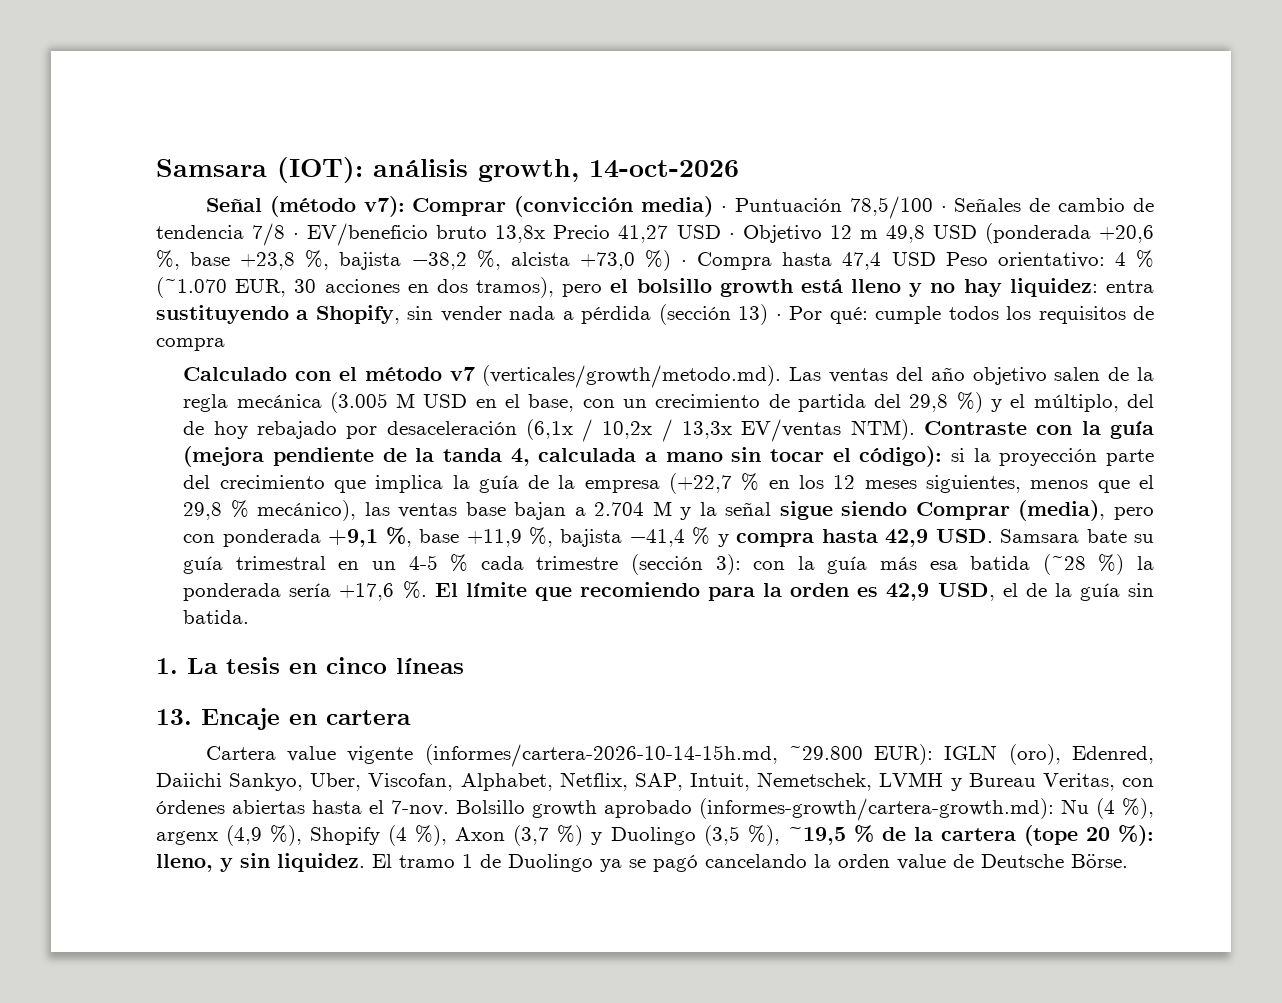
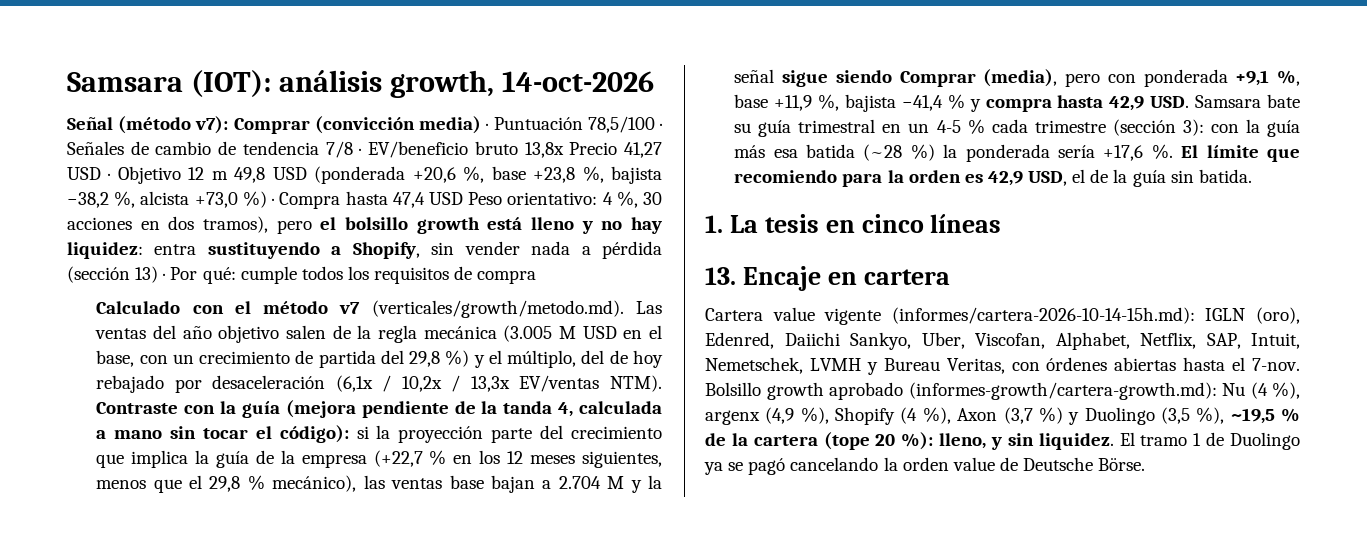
- 4 % (~1.070 EUR, 30 acciones en dos tramos), pero el bolsillo growth está lleno y no hay liquidez:
+ 4 %, 30 acciones en dos tramos), pero el bolsillo growth está lleno y no hay liquidez:
- Cartera value vigente (informes/cartera-2026-10-14-15h.md, ~29.800 EUR): IGLN (oro), Edenred, Daiichi Sankyo, Uber, Viscofan, Alphabet, Netflix, SAP, Intuit, Nemetschek, LVMH y Bureau Veritas, con órdenes abiertas hasta el 7-nov.
+ Cartera value vigente (informes/cartera-2026-10-14-15h.md): IGLN (oro), Edenred, Daiichi Sankyo, Uber, Viscofan, Alphabet, Netflix, SAP, Intuit, Nemetschek, LVMH y Bureau Veritas, con órdenes abiertas hasta el 7-nov.

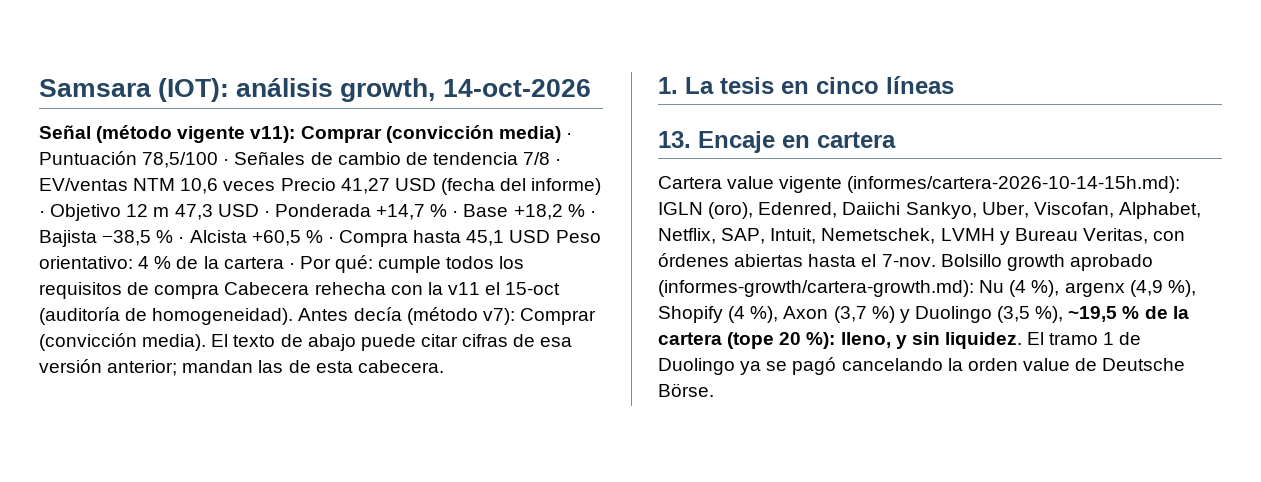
- Señal (método v7): Comprar (convicción media) · Puntuación 78,5/100 · Señales de cambio de tendencia 7/8 · EV/beneficio bruto 13,8x Precio 41,27 USD · Objetivo 12 m 49,8 USD (ponderada +20,6 %, base +23,8 %, bajista −38,2 %, alcista +73,0 %) · Compra hasta 47,4 USD Peso orientativo: 4 %, 30 acciones en dos tramos), pero el bolsillo growth está lleno y no hay liquidez: entra sustituyendo a Shopify, sin vender nada a pérdida (sección 13) · Por qué: cumple todos los requisitos de compra
- Calculado con el método v7 (verticales/growth/metodo.md). Las ventas del año objetivo salen de la regla mecánica (3.005 M USD en el base, con un crecimiento de partida del 29,8 %) y el múltiplo, del de hoy rebajado por desaceleración (6,1x / 10,2x / 13,3x EV/ventas NTM). Contraste con la guía (mejora pendiente de la tanda 4, calculada a mano sin tocar el código): si la proyección parte del crecimiento que implica la guía de la empresa (+22,7 % en los 12 meses siguientes, menos que el 29,8 % mecánico), las ventas base bajan a 2.704 M y la señal sigue siendo Comprar (media), pero con ponderada +9,1 %, base +11,9 %, bajista −41,4 % y compra hasta 42,9 USD. Samsara bate su guía trimestral en un 4-5 % cada trimestre (sección 3): con la guía más esa batida (~28 %) la ponderada sería +17,6 %. El límite que recomiendo para la orden es 42,9 USD, el de la guía sin batida.
+ Señal (método vigente v11): Comprar (convicción media) · Puntuación 78,5/100 · Señales de cambio de tendencia 7/8 · EV/ventas NTM 10,6 veces Precio 41,27 USD (fecha del informe) · Objetivo 12 m 47,3 USD · Ponderada +14,7 % · Base +18,2 % · Bajista −38,5 % · Alcista +60,5 % · Compra hasta 45,1 USD Peso orientativo: 4 % de la cartera · Por qué: cumple todos los requisitos de compra Cabecera rehecha con la v11 el 15-oct (auditoría de homogeneidad). Antes decía (método v7): Comprar (convicción media). El texto de abajo puede citar cifras de esa versión anterior; mandan las de esta cabecera.

